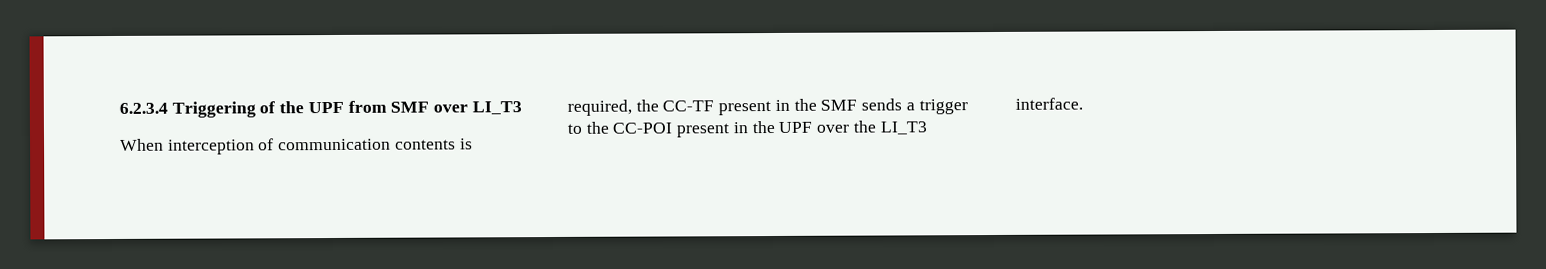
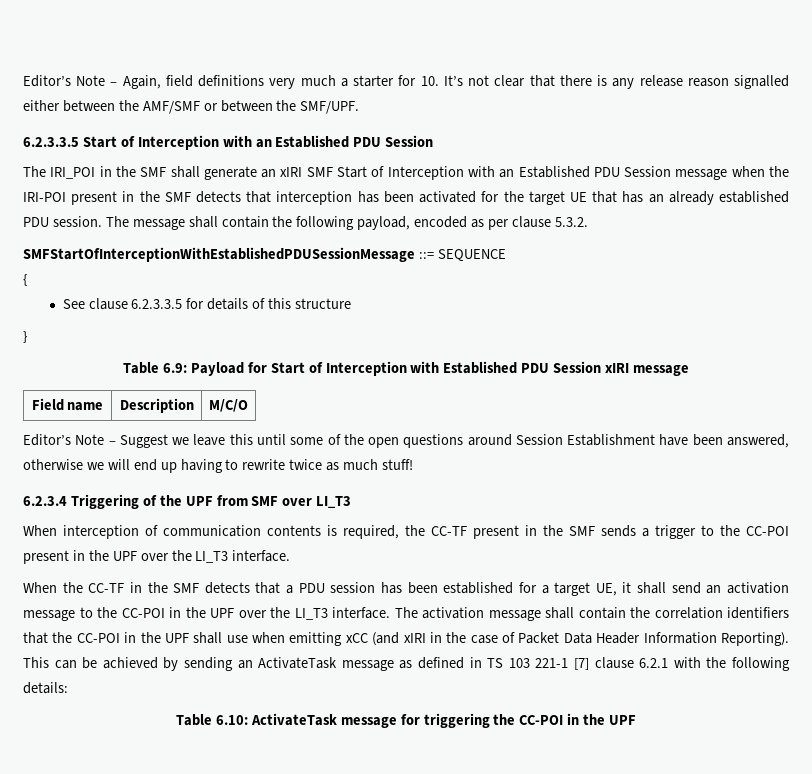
+ Editor’s Note – Again, field definitions very much a starter for 10. It’s not clear that there is any release reason signalled either between the AMF/SMF or between the SMF/UPF.
+ 6.2.3.3.5 Start of Interception with an Established PDU Session
+ The IRI_POI in the SMF shall generate an xIRI SMF Start of Interception with an Established PDU Session message when the IRI-POI present in the SMF detects that interception has been activated for the target UE that has an already established PDU session. The message shall contain the following payload, encoded as per clause 5.3.2.
+ SMFStartOfInterceptionWithEstablishedPDUSessionMessage ::= SEQUENCE
+ {
+ See clause 6.2.3.3.5 for details of this structure
+ }
+ Table 6.9: Payload for Start of Interception with Established PDU Session xIRI message
+ Field name | Description | M/C/O
+ Editor’s Note – Suggest we leave this until some of the open questions around Session Establishment have been answered, otherwise we will end up having to rewrite twice as much stuff!
+ When the CC-TF in the SMF detects that a PDU session has been established for a target UE, it shall send an activation message to the CC-POI in the UPF over the LI_T3 interface. The activation message shall contain the correlation identifiers that the CC-POI in the UPF shall use when emitting xCC (and xIRI in the case of Packet Data Header Information Reporting). This can be achieved by sending an ActivateTask message as defined in TS 103 221-1 [7] clause 6.2.1 with the following details:
+ Table 6.10: ActivateTask message for triggering the CC-POI in the UPF

